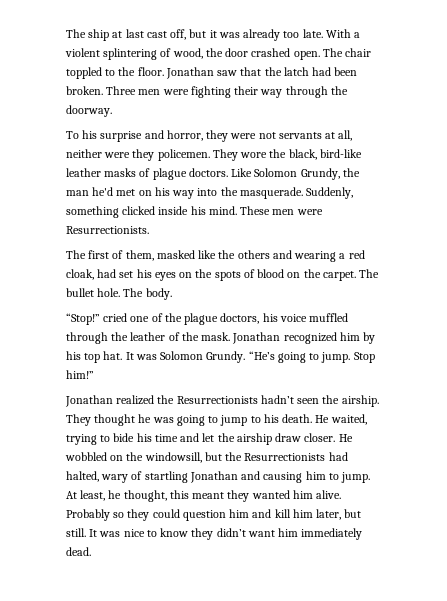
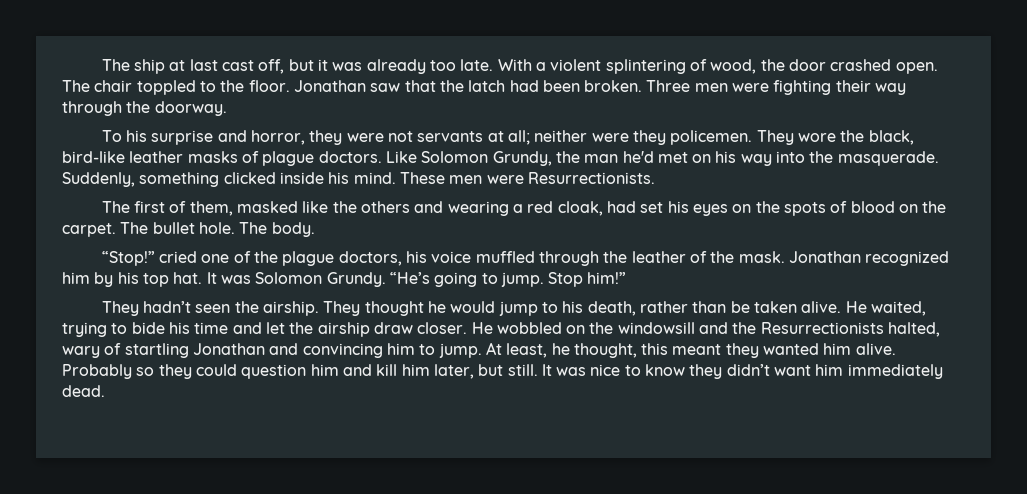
- To his surprise and horror, they were not servants at all, neither were they policemen.
+ To his surprise and horror, they were not servants at all; neither were they policemen.
- Jonathan realized the Resurrectionists hadn’t seen the airship.
+ They hadn’t seen the airship.
- They thought he was going to jump to his death.
+ They thought he would jump to his death, rather than be taken alive.
- He wobbled on the windowsill, but the Resurrectionists had halted, wary of startling Jonathan and causing him to jump.
+ He wobbled on the windowsill and the Resurrectionists halted, wary of startling Jonathan and convincing him to jump.

